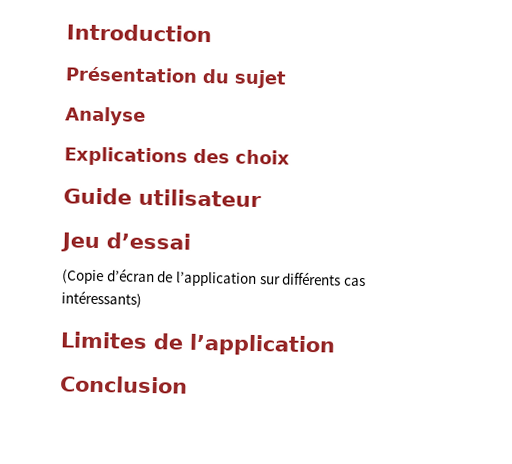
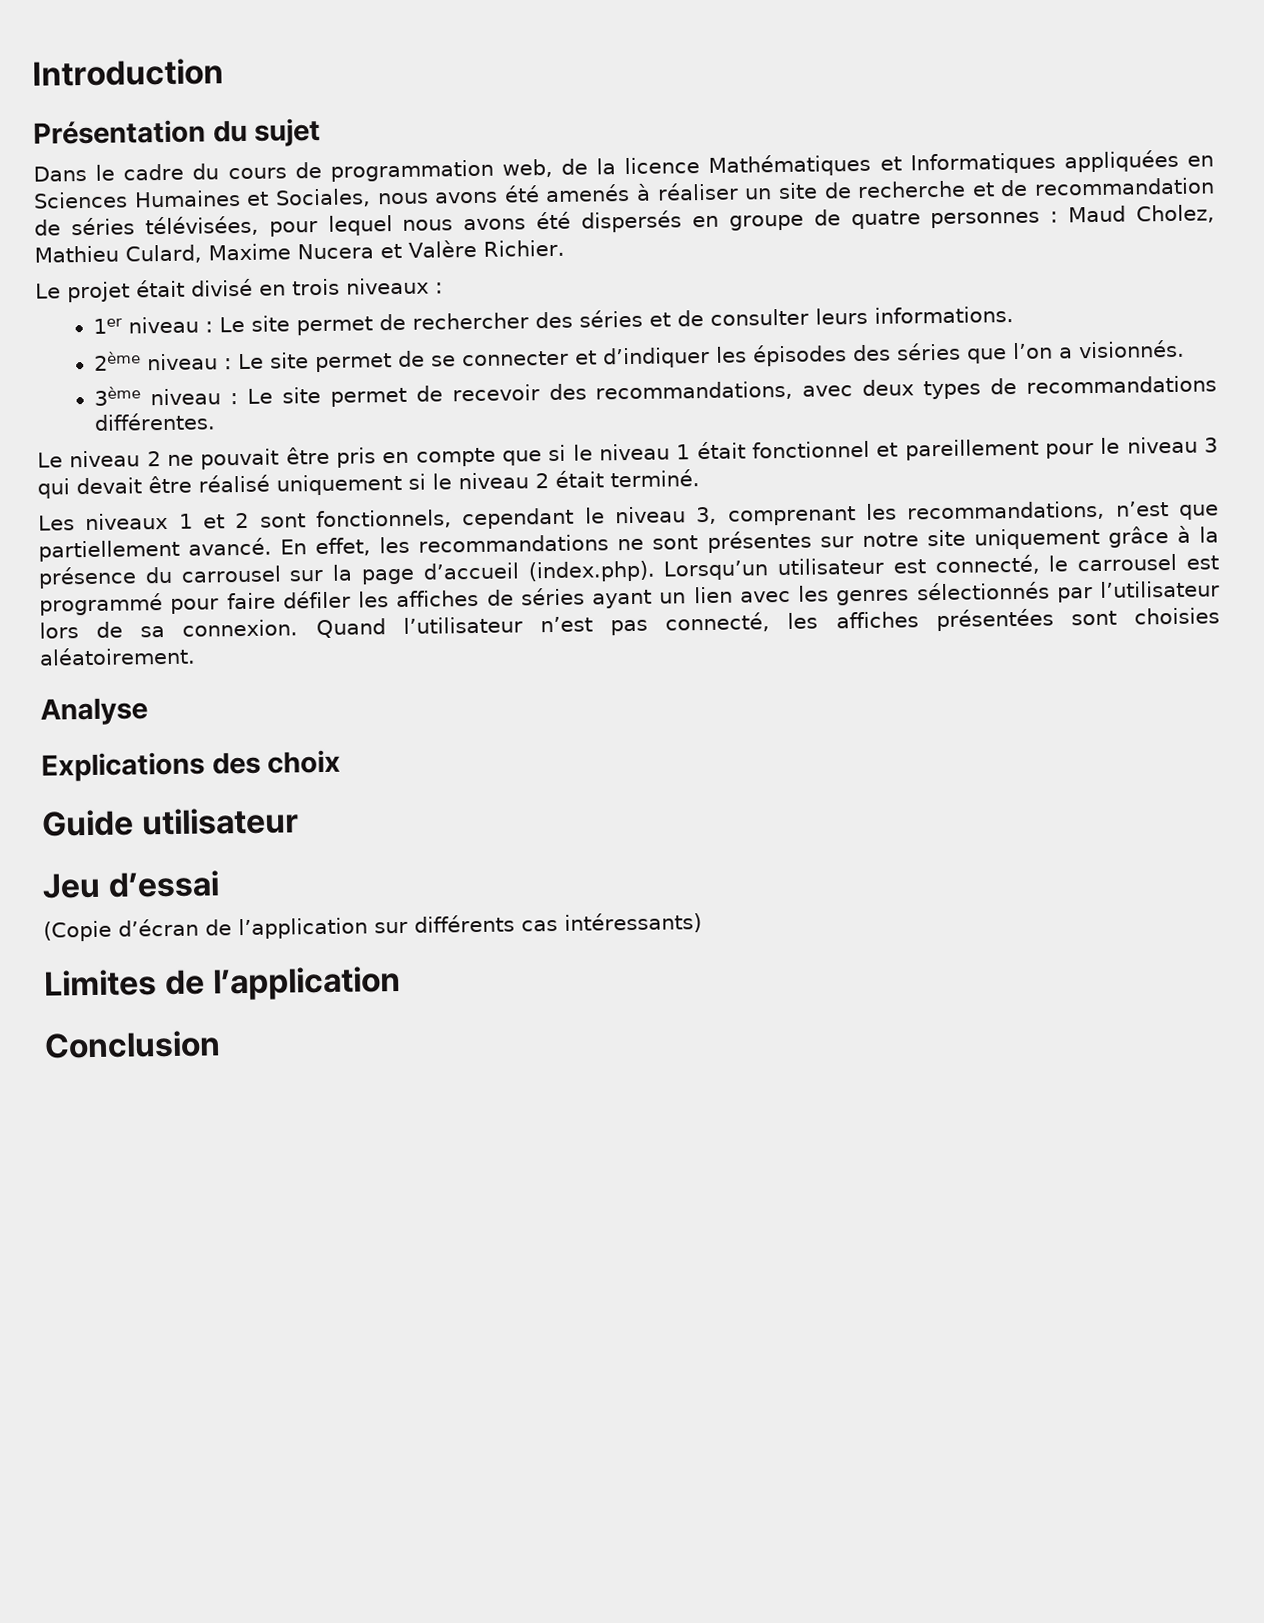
+ Dans le cadre du cours de programmation web, de la licence Mathématiques et Informatiques appliquées en Sciences Humaines et Sociales, nous avons été amenés à réaliser un site de recherche et de recommandation de séries télévisées, pour lequel nous avons été dispersés en groupe de quatre personnes : Maud Cholez, Mathieu Culard, Maxime Nucera et Valère Richier.
+ Le projet était divisé en trois niveaux :
+ 1er niveau : Le site permet de rechercher des séries et de consulter leurs informations.
+ 2ème niveau : Le site permet de se connecter et d’indiquer les épisodes des séries que l’on a visionnés.
+ 3ème niveau : Le site permet de recevoir des recommandations, avec deux types de recommandations différentes.
+ Le niveau 2 ne pouvait être pris en compte que si le niveau 1 était fonctionnel et pareillement pour le niveau 3 qui devait être réalisé uniquement si le niveau 2 était terminé.
+ Les niveaux 1 et 2 sont fonctionnels, cependant le niveau 3, comprenant les recommandations, n’est que partiellement avancé. En effet, les recommandations ne sont présentes sur notre site uniquement grâce à la présence du carrousel sur la page d’accueil (index.php). Lorsqu’un utilisateur est connecté, le carrousel est programmé pour faire défiler les affiches de séries ayant un lien avec les genres sélectionnés par l’utilisateur lors de sa connexion. Quand l’utilisateur n’est pas connecté, les affiches présentées sont choisies aléatoirement.

